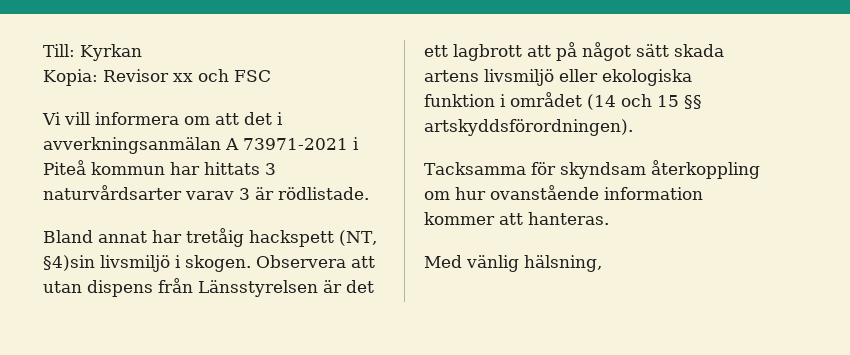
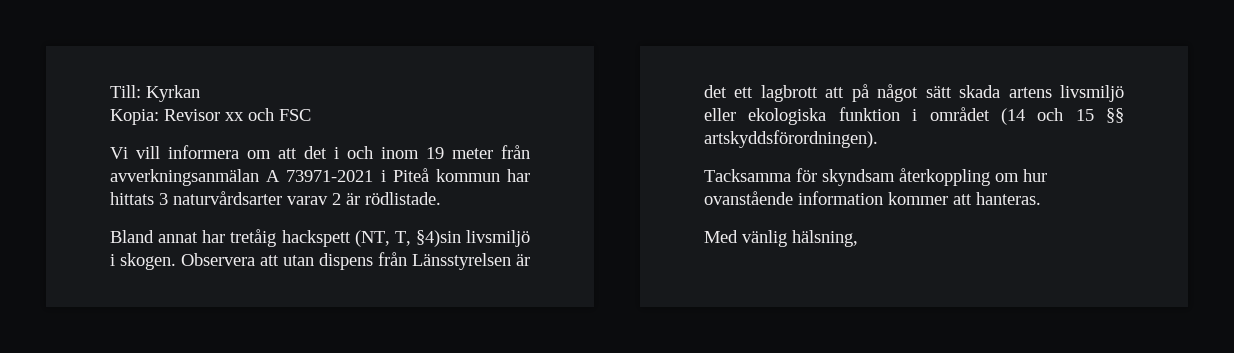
- Vi vill informera om att det i avverkningsanmälan A 73971-2021 i Piteå kommun har hittats 3 naturvårdsarter varav 3 är rödlistade.
+ Vi vill informera om att det i och inom 19 meter från avverkningsanmälan A 73971-2021 i Piteå kommun har hittats 3 naturvårdsarter varav 2 är rödlistade.
- Bland annat har tretåig hackspett (NT, §4)sin livsmiljö i skogen.
+ Bland annat har tretåig hackspett (NT, T, §4)sin livsmiljö i skogen.

